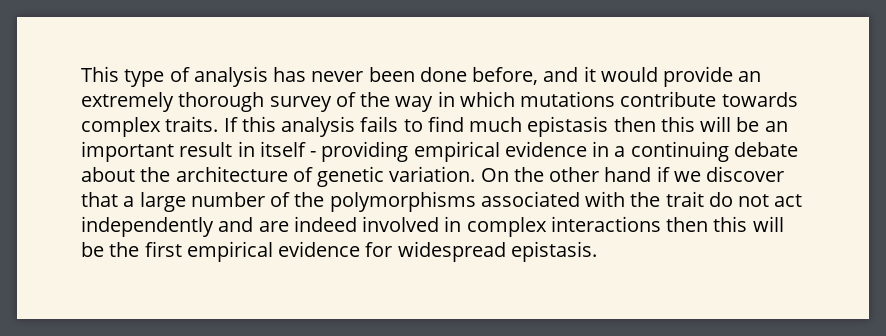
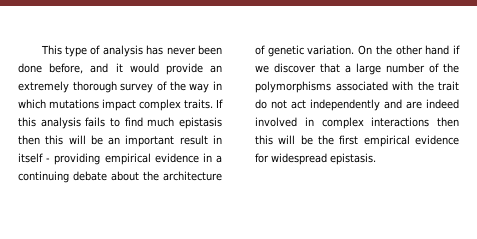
- This type of analysis has never been done before, and it would provide an extremely thorough survey of the way in which mutations contribute towards complex traits.
+ This type of analysis has never been done before, and it would provide an extremely thorough survey of the way in which mutations impact complex traits.

